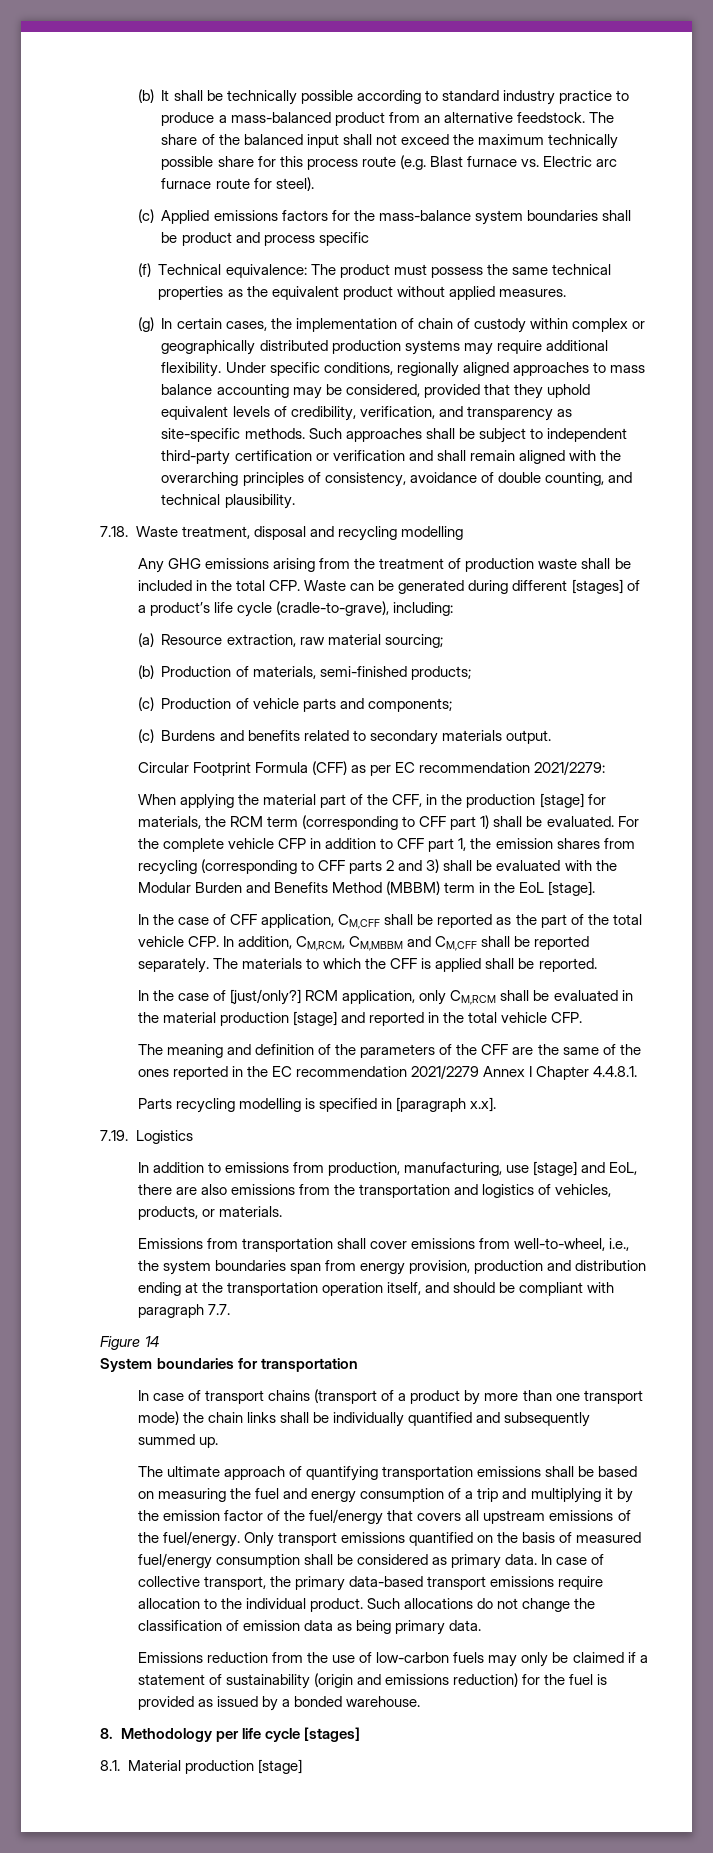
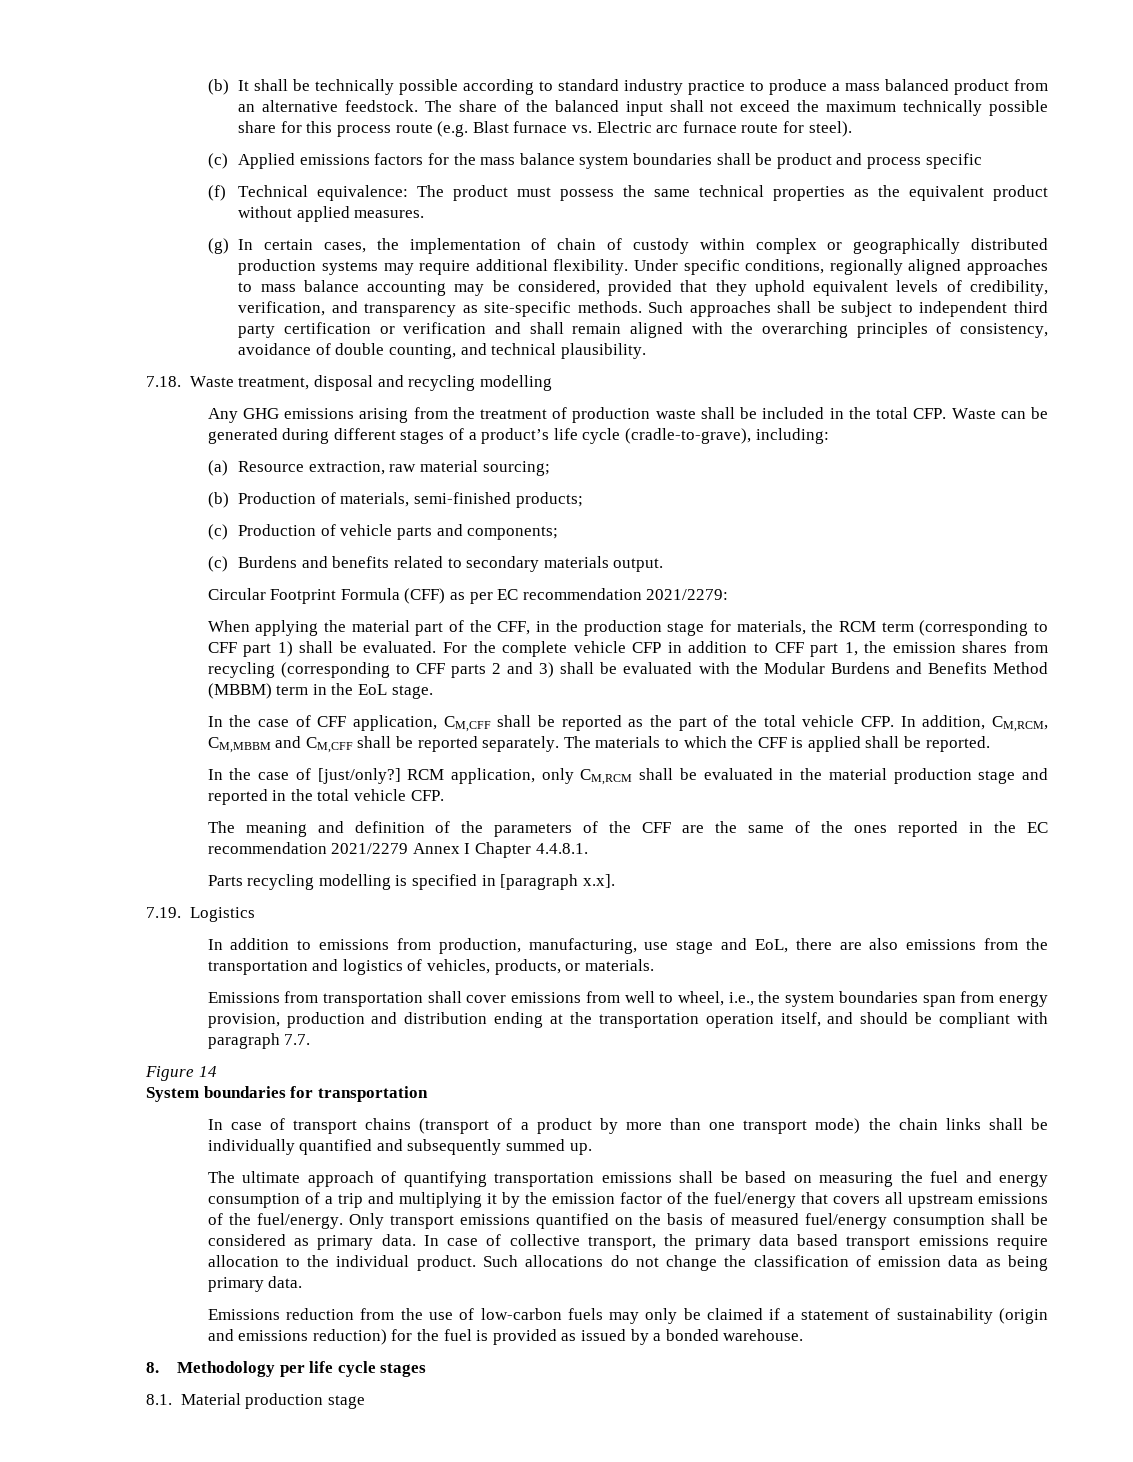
- (b) It shall be technically possible according to standard industry practice to produce a mass-balanced product from an alternative feedstock.
+ (b) It shall be technically possible according to standard industry practice to produce a mass balanced product from an alternative feedstock.
- (c) Applied emissions factors for the mass-balance system boundaries shall be product and process specific
+ (c) Applied emissions factors for the mass balance system boundaries shall be product and process specific
- Such approaches shall be subject to independent third-party certification or verification and shall remain aligned with the overarching principles of consistency, avoidance of double counting, and technical plausibility.
+ Such approaches shall be subject to independent third party certification or verification and shall remain aligned with the overarching principles of consistency, avoidance of double counting, and technical plausibility.
- Any GHG emissions arising from the treatment of production waste shall be included in the total CFP. Waste can be generated during different [stages] of a product’s life cycle (cradle-to-grave), including:
+ Any GHG emissions arising from the treatment of production waste shall be included in the total CFP. Waste can be generated during different stages of a product’s life cycle (cradle-to-grave), including:
- When applying the material part of the CFF, in the production [stage] for materials, the RCM term (corresponding to CFF part 1) shall be evaluated.
+ When applying the material part of the CFF, in the production stage for materials, the RCM term (corresponding to CFF part 1) shall be evaluated.
- For the complete vehicle CFP in addition to CFF part 1, the emission shares from recycling (corresponding to CFF parts 2 and 3) shall be evaluated with the Modular Burden and Benefits Method (MBBM) term in the EoL [stage].
+ For the complete vehicle CFP in addition to CFF part 1, the emission shares from recycling (corresponding to CFF parts 2 and 3) shall be evaluated with the Modular Burdens and Benefits Method (MBBM) term in the EoL stage.
- RCM application, only CM,RCM shall be evaluated in the material production [stage] and reported in the total vehicle CFP.
+ RCM application, only CM,RCM shall be evaluated in the material production stage and reported in the total vehicle CFP.
- In addition to emissions from production, manufacturing, use [stage] and EoL, there are also emissions from the transportation and logistics of vehicles, products, or materials.
+ In addition to emissions from production, manufacturing, use stage and EoL, there are also emissions from the transportation and logistics of vehicles, products, or materials.
- Emissions from transportation shall cover emissions from well-to-wheel, i.e., the system boundaries span from energy provision, production and distribution ending at the transportation operation itself, and should be compliant with paragraph 7.7.
+ Emissions from transportation shall cover emissions from well to wheel, i.e., the system boundaries span from energy provision, production and distribution ending at the transportation operation itself, and should be compliant with paragraph 7.7.
- In case of collective transport, the primary data-based transport emissions require allocation to the individual product.
+ In case of collective transport, the primary data based transport emissions require allocation to the individual product.
- 8. Methodology per life cycle [stages]
+ 8. Methodology per life cycle stages
- 8.1. Material production [stage]
+ 8.1. Material production stage

